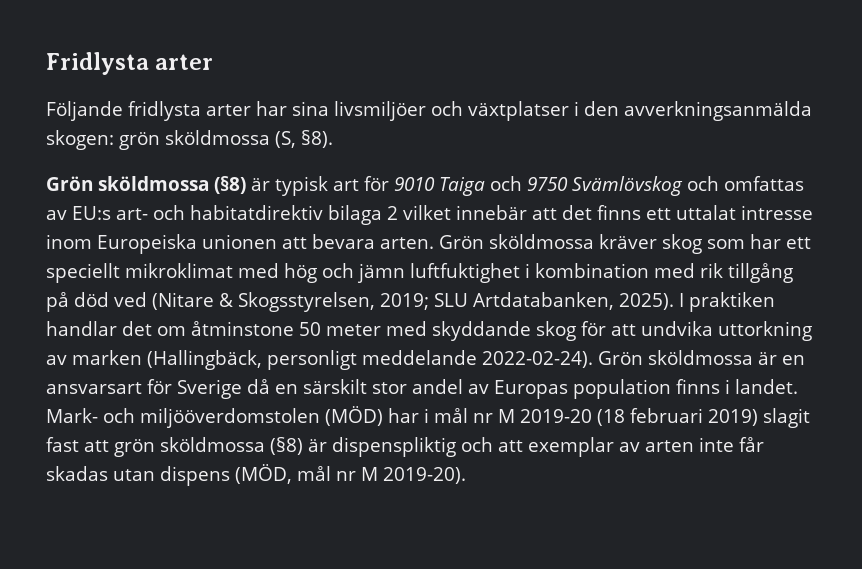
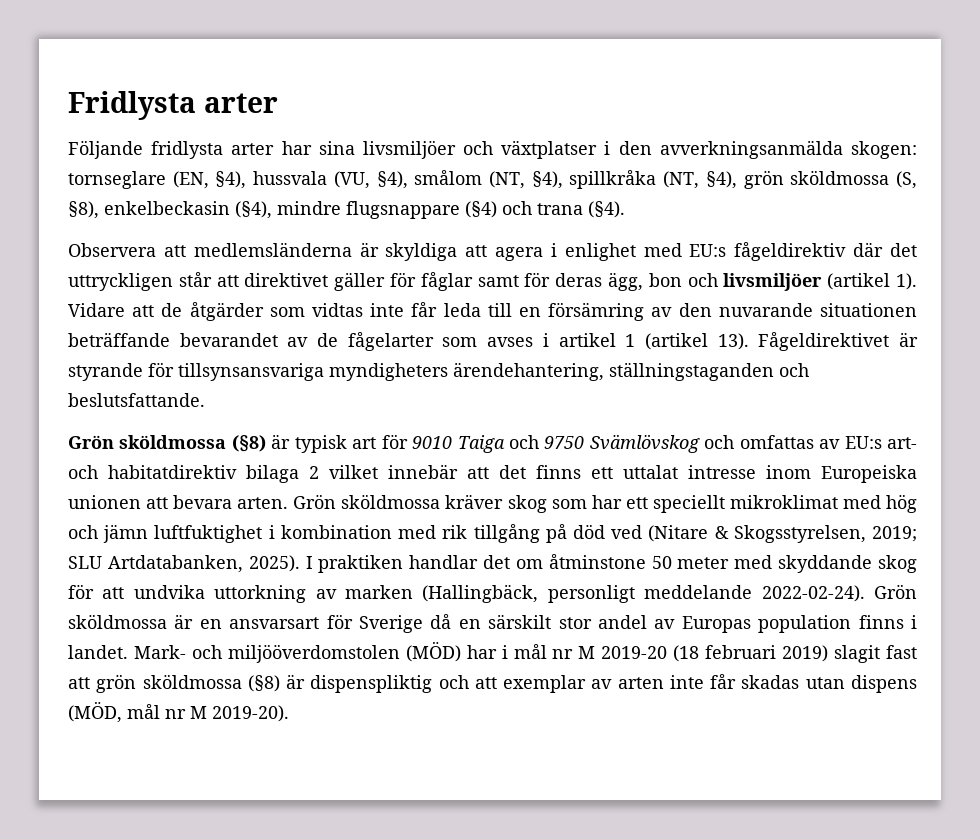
- Följande fridlysta arter har sina livsmiljöer och växtplatser i den avverkningsanmälda skogen: grön sköldmossa (S, §8).
+ Följande fridlysta arter har sina livsmiljöer och växtplatser i den avverkningsanmälda skogen: tornseglare (EN, §4), hussvala (VU, §4), smålom (NT, §4), spillkråka (NT, §4), grön sköldmossa (S, §8), enkelbeckasin (§4), mindre flugsnappare (§4) och trana (§4).
+ Observera att medlemsländerna är skyldiga att agera i enlighet med EU:s fågeldirektiv där det uttryckligen står att direktivet gäller för fåglar samt för deras ägg, bon och livsmiljöer (artikel 1). Vidare att de åtgärder som vidtas inte får leda till en försämring av den nuvarande situationen beträffande bevarandet av de fågelarter som avses i artikel 1 (artikel 13). Fågeldirektivet är styrande för tillsynsansvariga myndigheters ärendehantering, ställningstaganden och beslutsfattande.

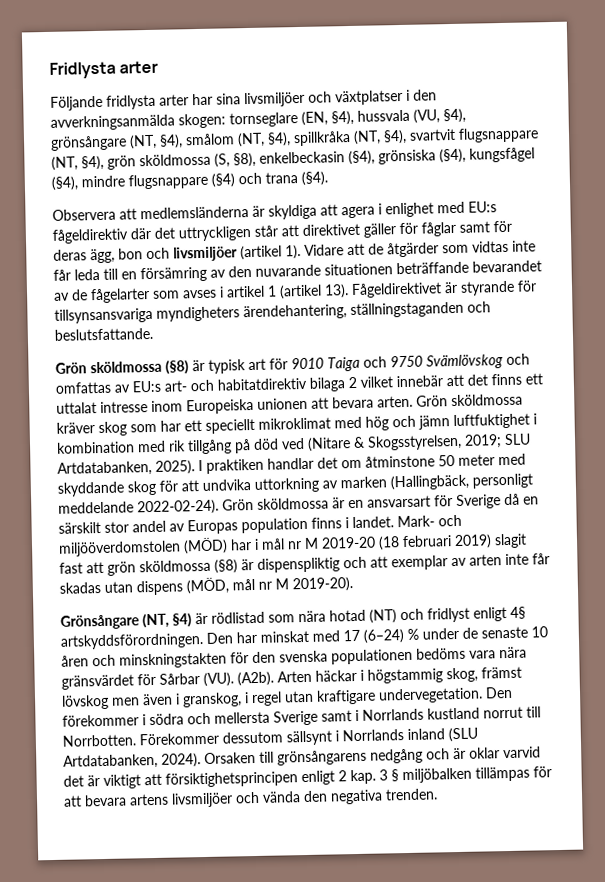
- Följande fridlysta arter har sina livsmiljöer och växtplatser i den avverkningsanmälda skogen: tornseglare (EN, §4), hussvala (VU, §4), smålom (NT, §4), spillkråka (NT, §4), grön sköldmossa (S, §8), enkelbeckasin (§4), mindre flugsnappare (§4) och trana (§4).
+ Följande fridlysta arter har sina livsmiljöer och växtplatser i den avverkningsanmälda skogen: tornseglare (EN, §4), hussvala (VU, §4), grönsångare (NT, §4), smålom (NT, §4), spillkråka (NT, §4), svartvit flugsnappare (NT, §4), grön sköldmossa (S, §8), enkelbeckasin (§4), grönsiska (§4), kungsfågel (§4), mindre flugsnappare (§4) och trana (§4).
+ Grönsångare (NT, §4) är rödlistad som nära hotad (NT) och fridlyst enligt 4§ artskyddsförordningen. Den har minskat med 17 (6–24) % under de senaste 10 åren och minskningstakten för den svenska populationen bedöms vara nära gränsvärdet för Sårbar (VU). (A2b). Arten häckar i högstammig skog, främst lövskog men även i granskog, i regel utan kraftigare undervegetation. Den förekommer i södra och mellersta Sverige samt i Norrlands kustland norrut till Norrbotten. Förekommer dessutom sällsynt i Norrlands inland (SLU Artdatabanken, 2024). Orsaken till grönsångarens nedgång och är oklar varvid det är viktigt att försiktighetsprincipen enligt 2 kap. 3 § miljöbalken tillämpas för att bevara artens livsmiljöer och vända den negativa trenden.

